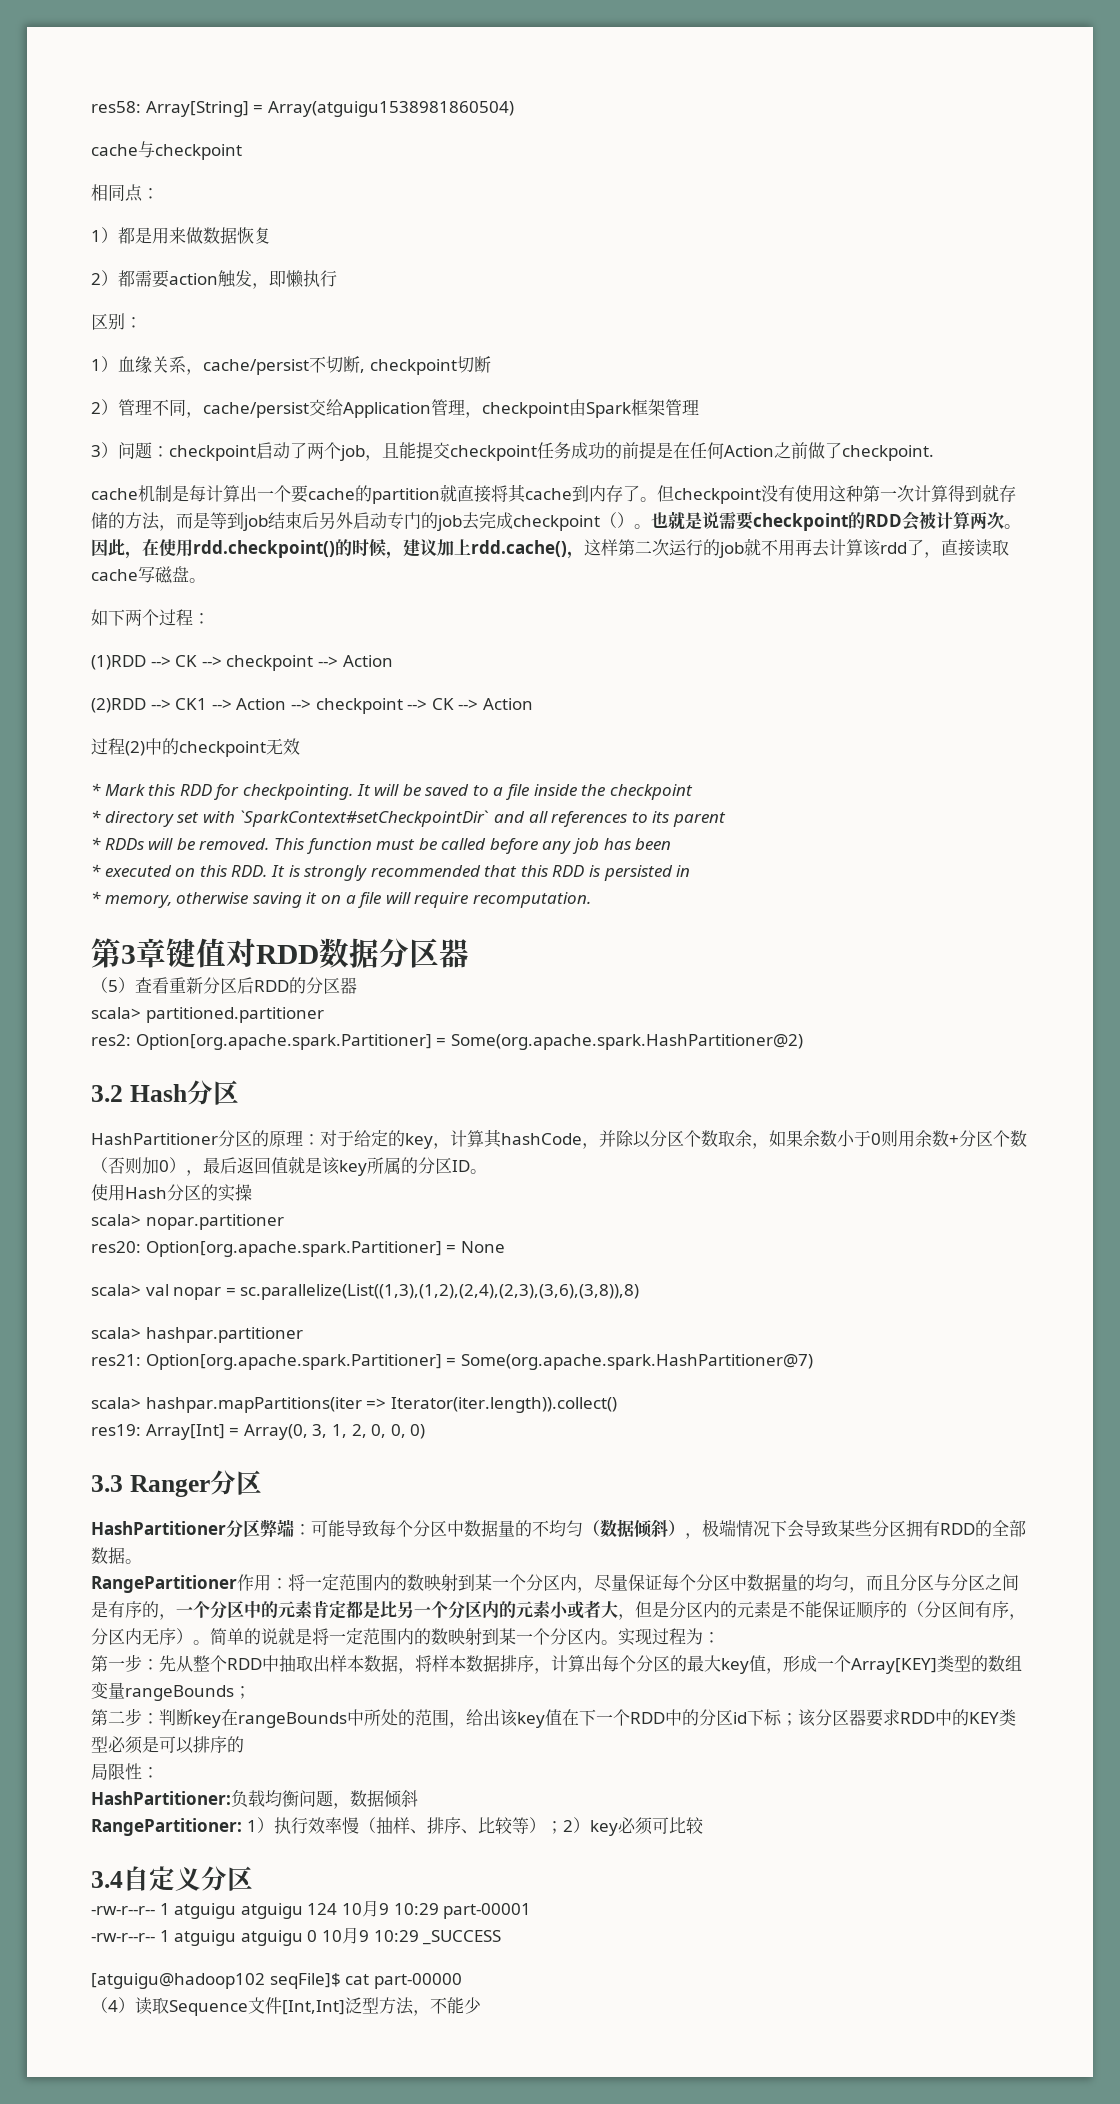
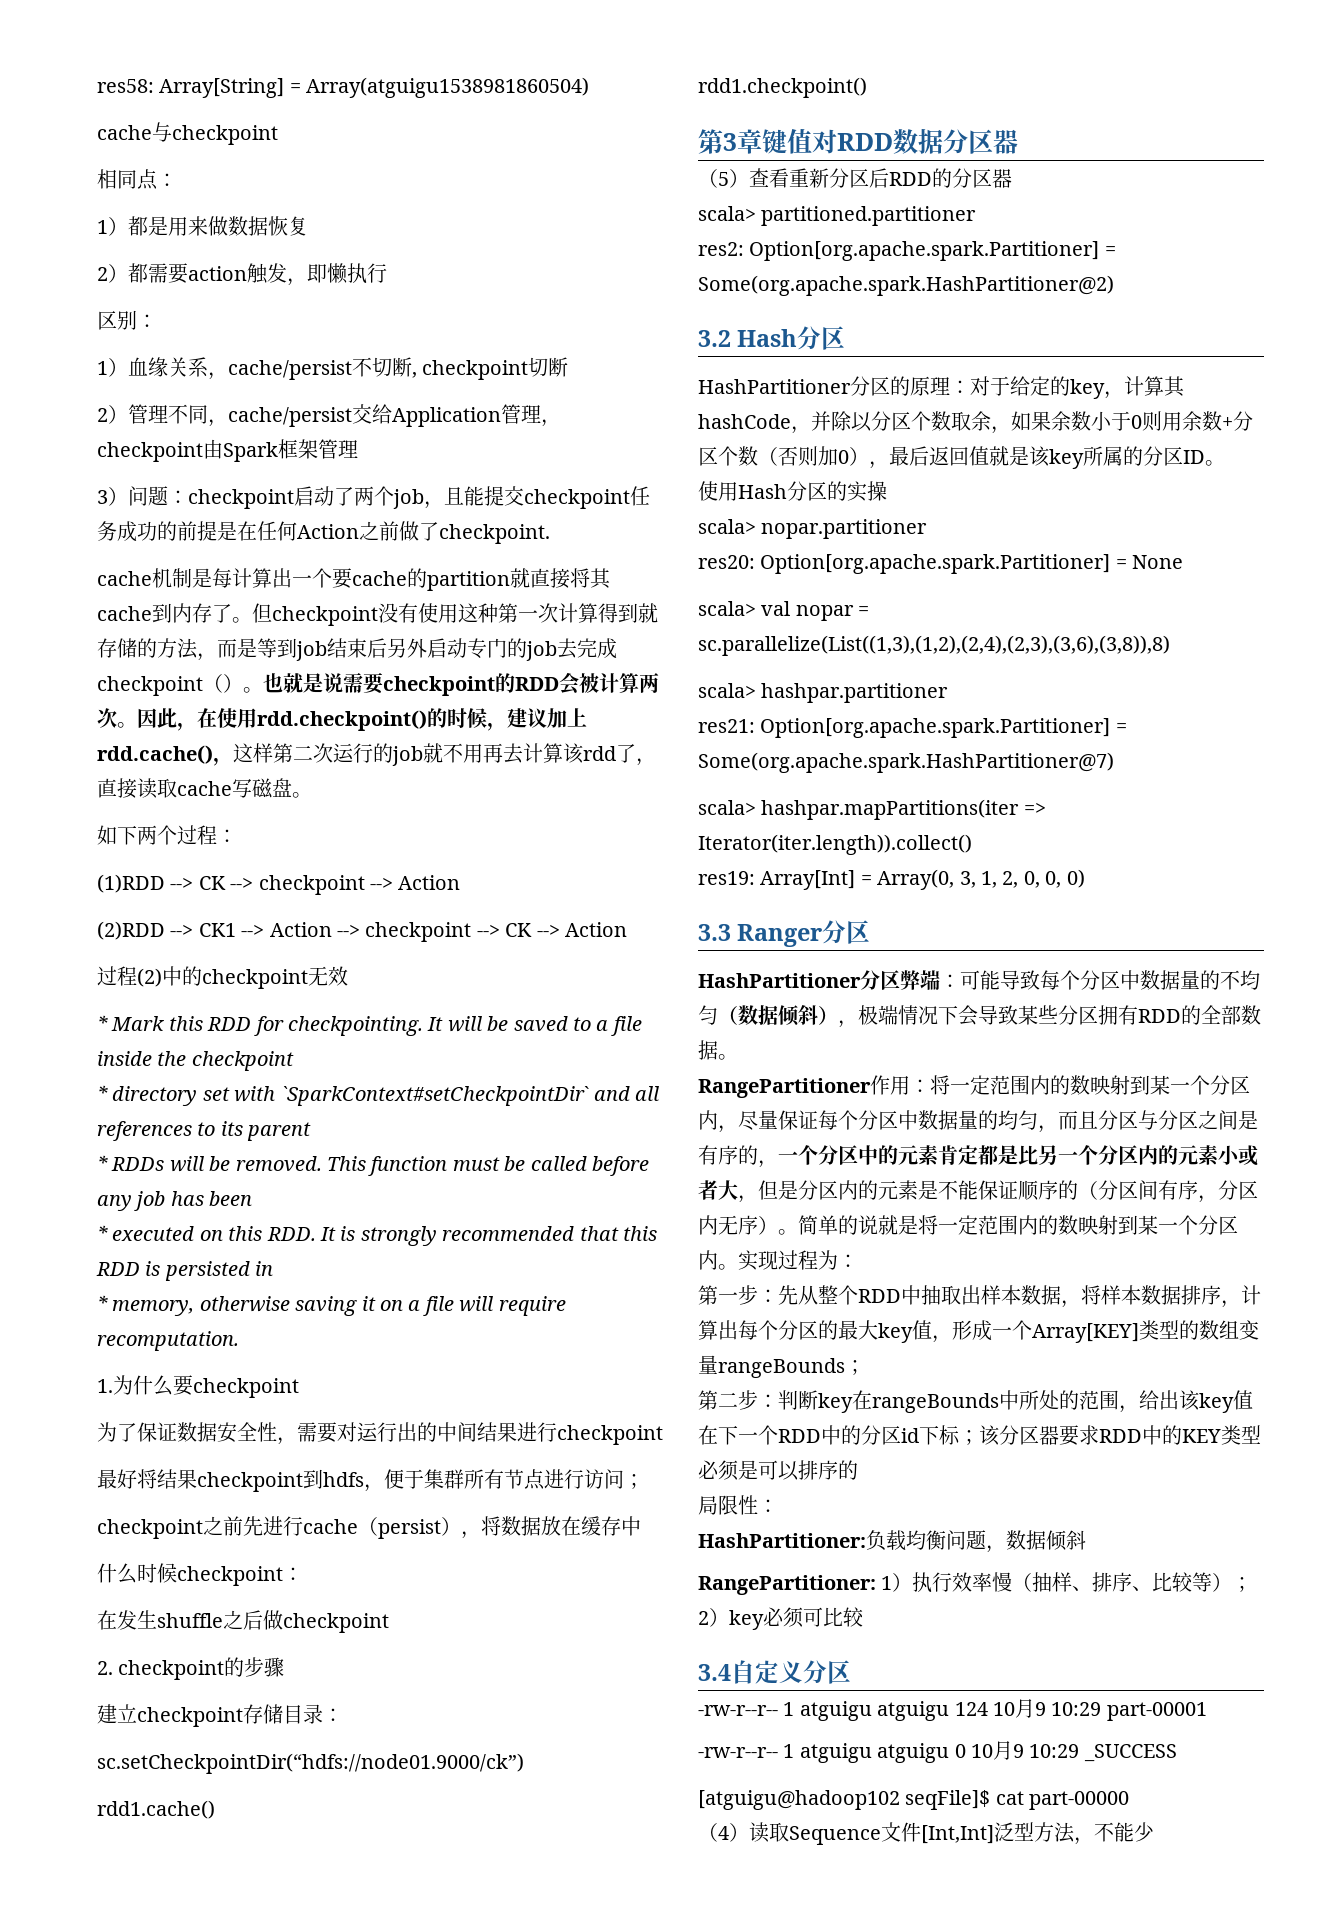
+ 1.为什么要checkpoint
+ 为了保证数据安全性，需要对运行出的中间结果进行checkpoint
+ 最好将结果checkpoint到hdfs，便于集群所有节点进行访问；
+ checkpoint之前先进行cache（persist），将数据放在缓存中
+ 什么时候checkpoint：
+ 在发生shuffle之后做checkpoint
+ 2. checkpoint的步骤
+ 建立checkpoint存储目录：
+ sc.setCheckpointDir(“hdfs://node01.9000/ck”)
+ rdd1.cache()
+ rdd1.checkpoint()

